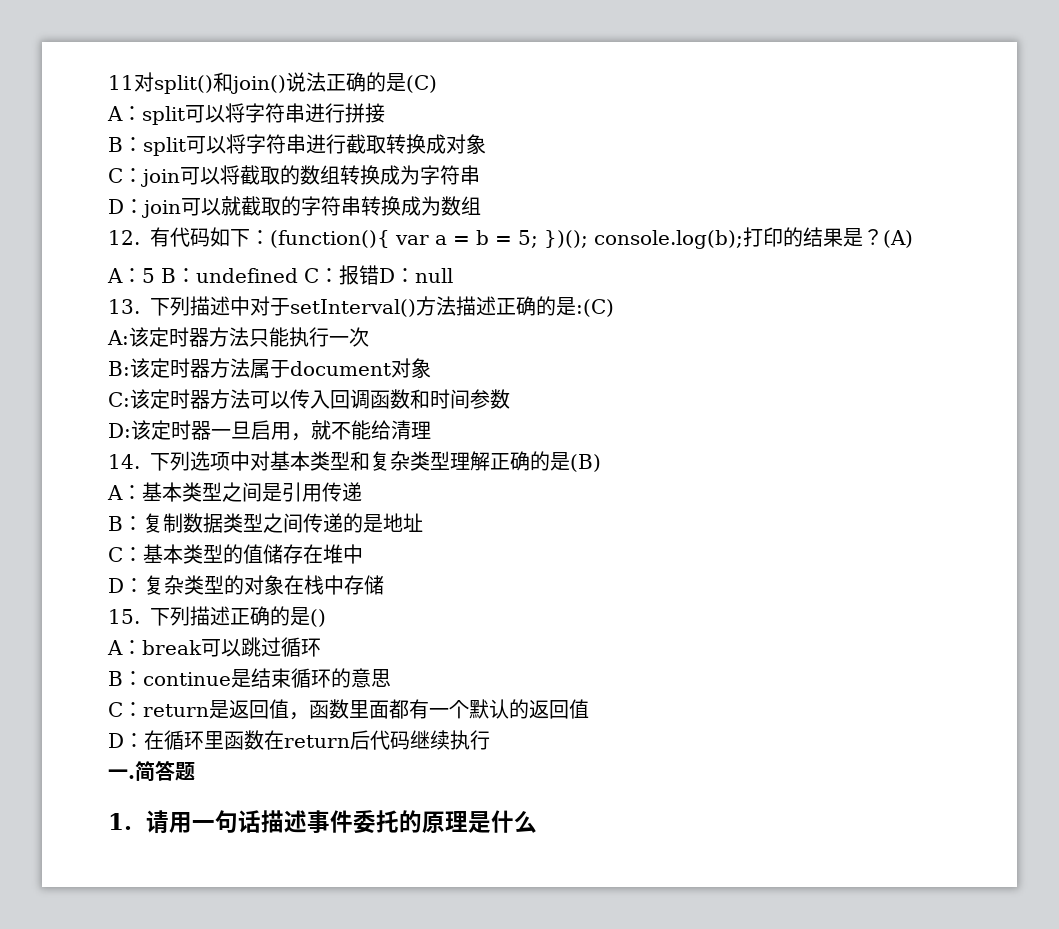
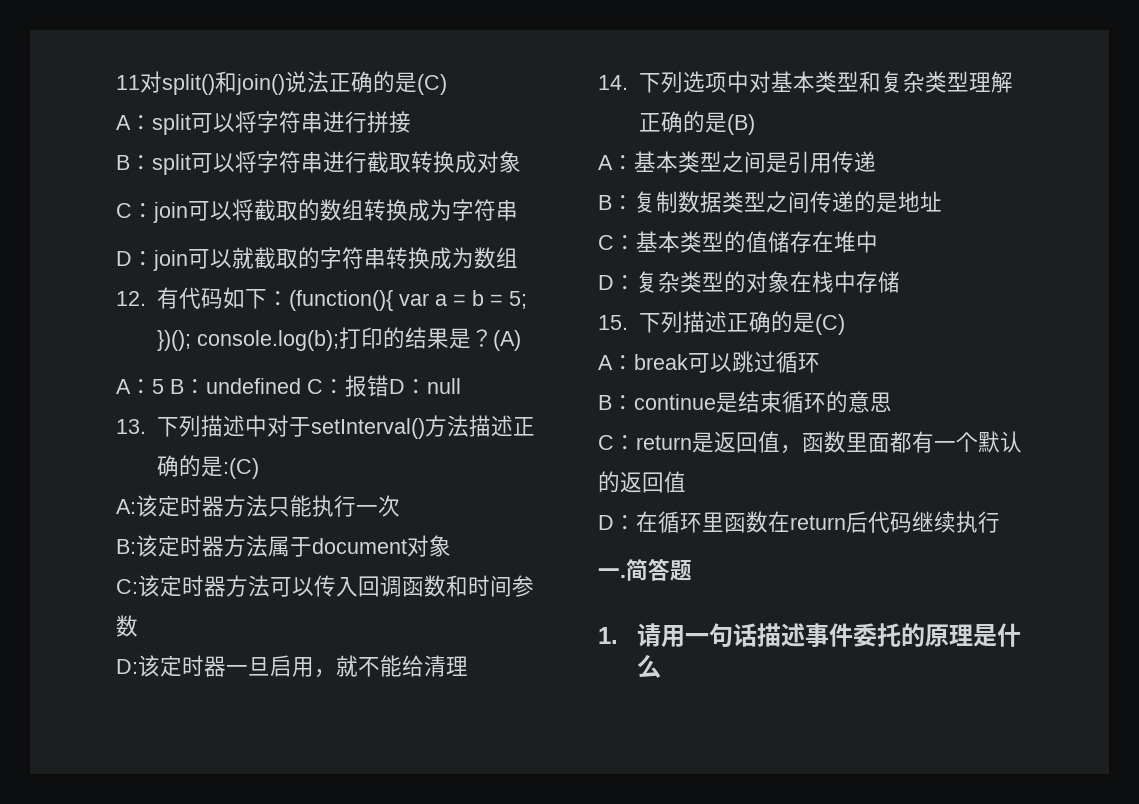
- 15.下列描述正确的是()
+ 15.下列描述正确的是(C)

